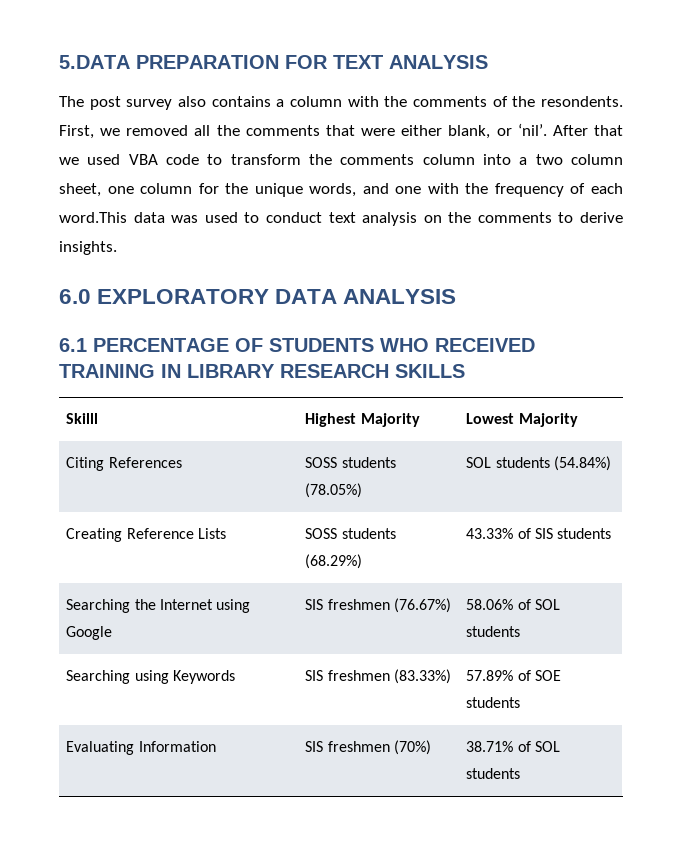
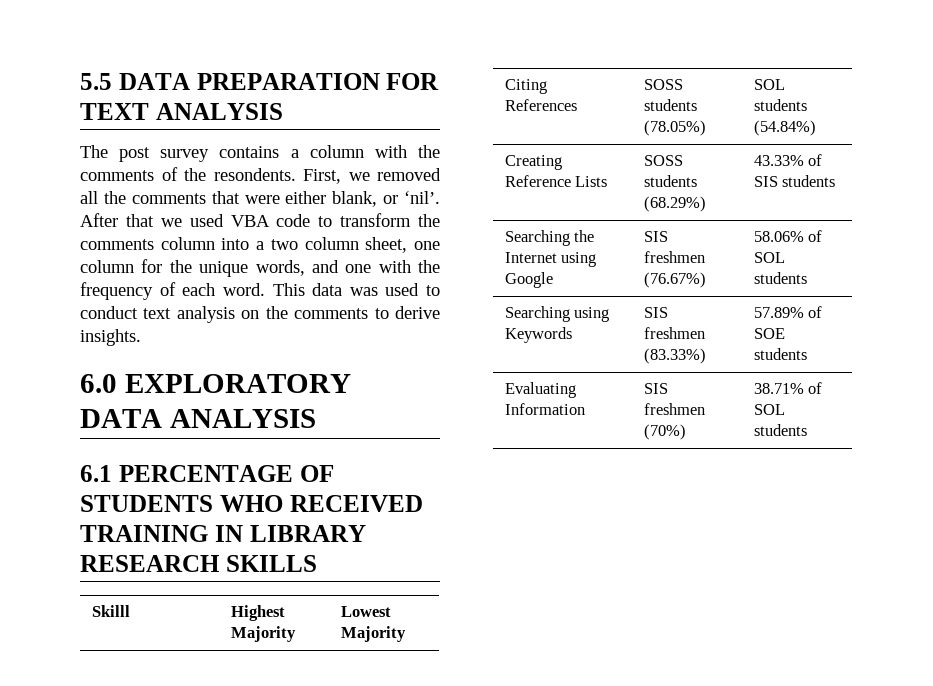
- 5.DATA PREPARATION FOR TEXT ANALYSIS
+ 5.5 DATA PREPARATION FOR TEXT ANALYSIS
- The post survey also contains a column with the comments of the resondents.
+ The post survey contains a column with the comments of the resondents.
- After that we used VBA code to transform the comments column into a two column sheet, one column for the unique words, and one with the frequency of each word.This data was used to conduct text analysis on the comments to derive insights.
+ After that we used VBA code to transform the comments column into a two column sheet, one column for the unique words, and one with the frequency of each word. This data was used to conduct text analysis on the comments to derive insights.

